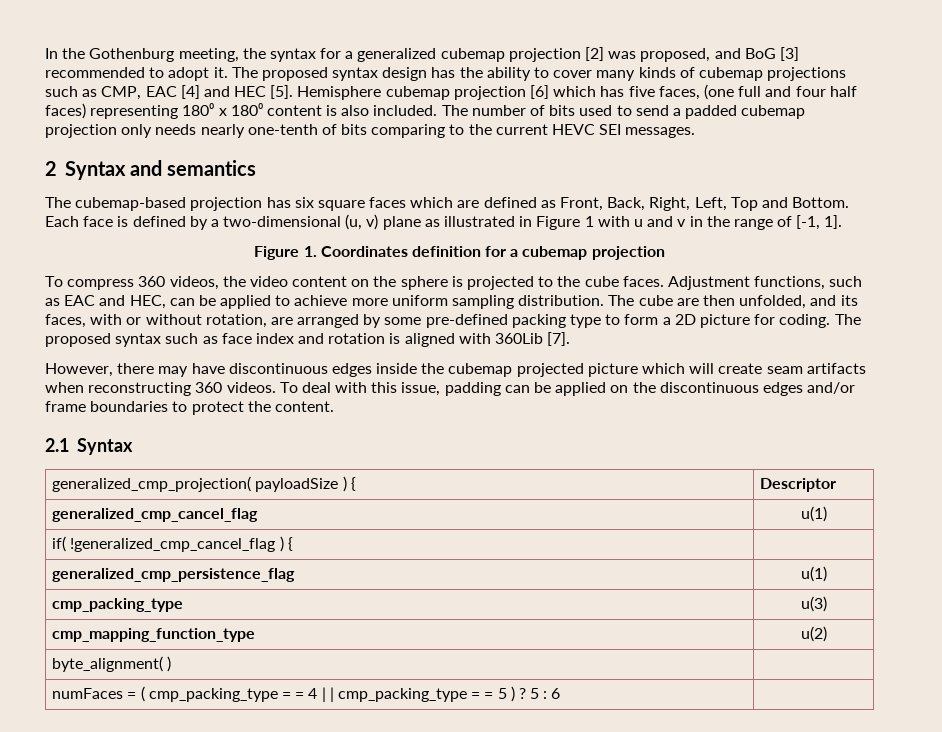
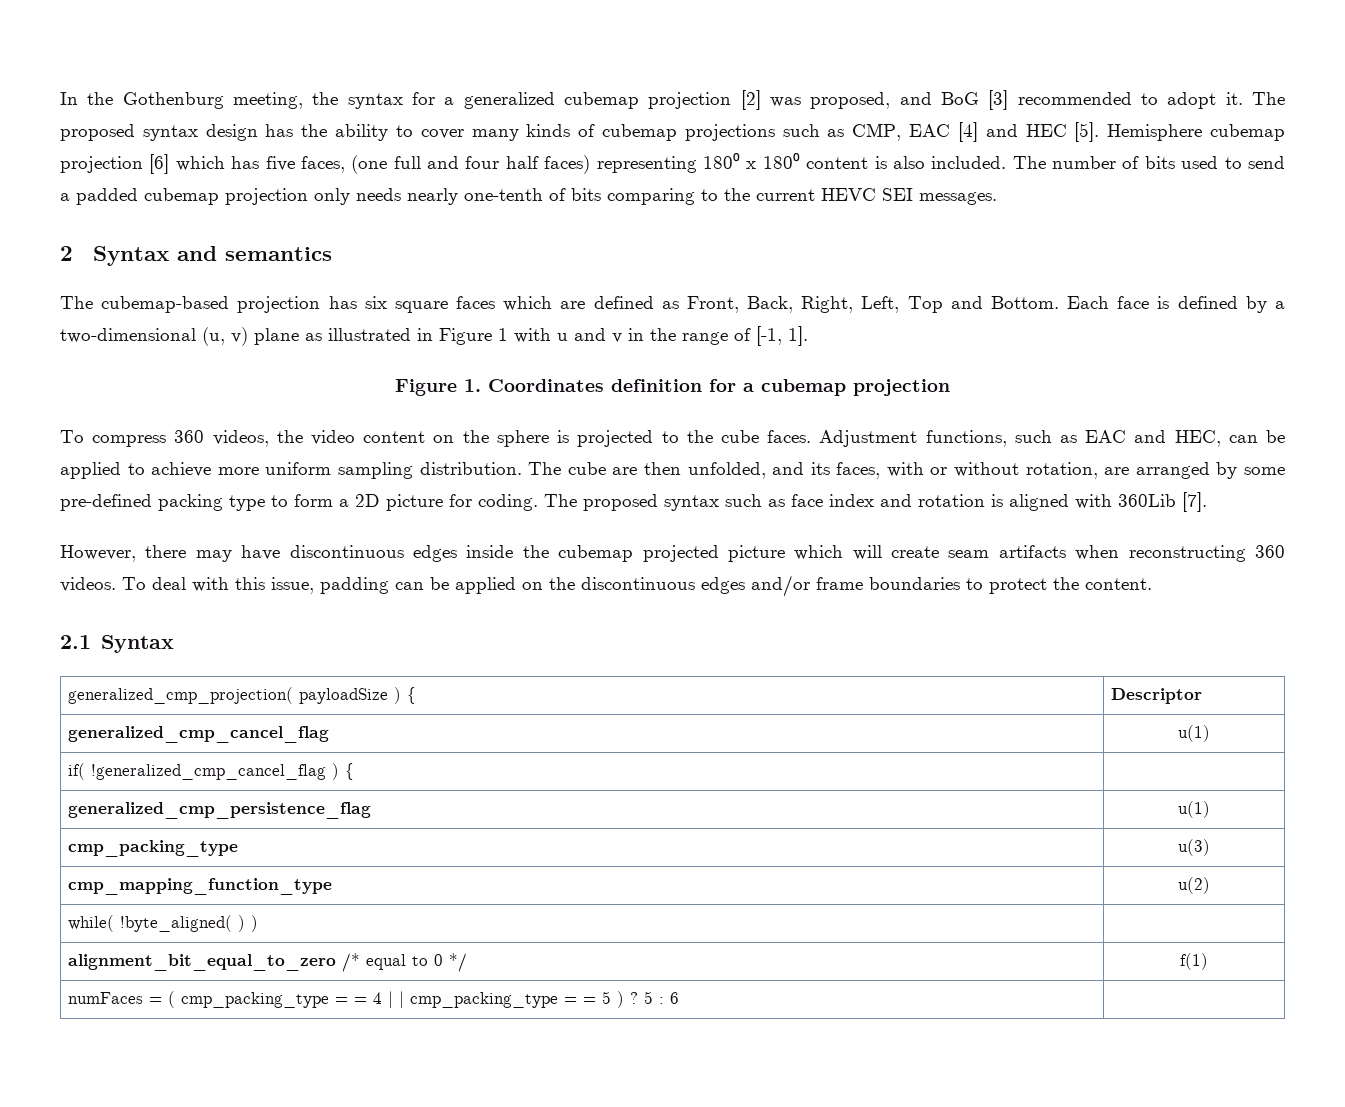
- byte_alignment( ) |
+ while( !byte_aligned( ) ) |
+ alignment_bit_equal_to_zero /* equal to 0 */ | f(1)

